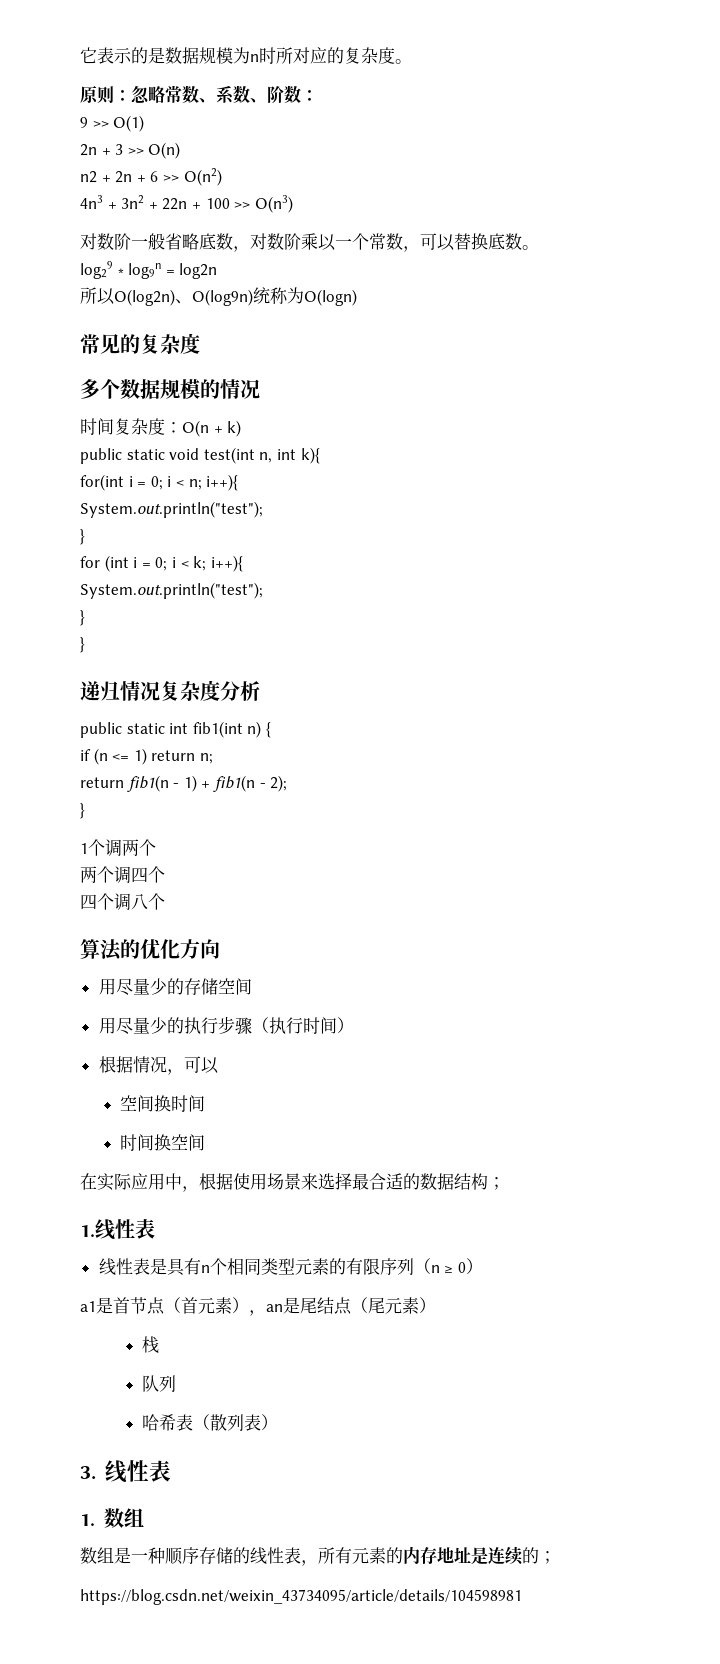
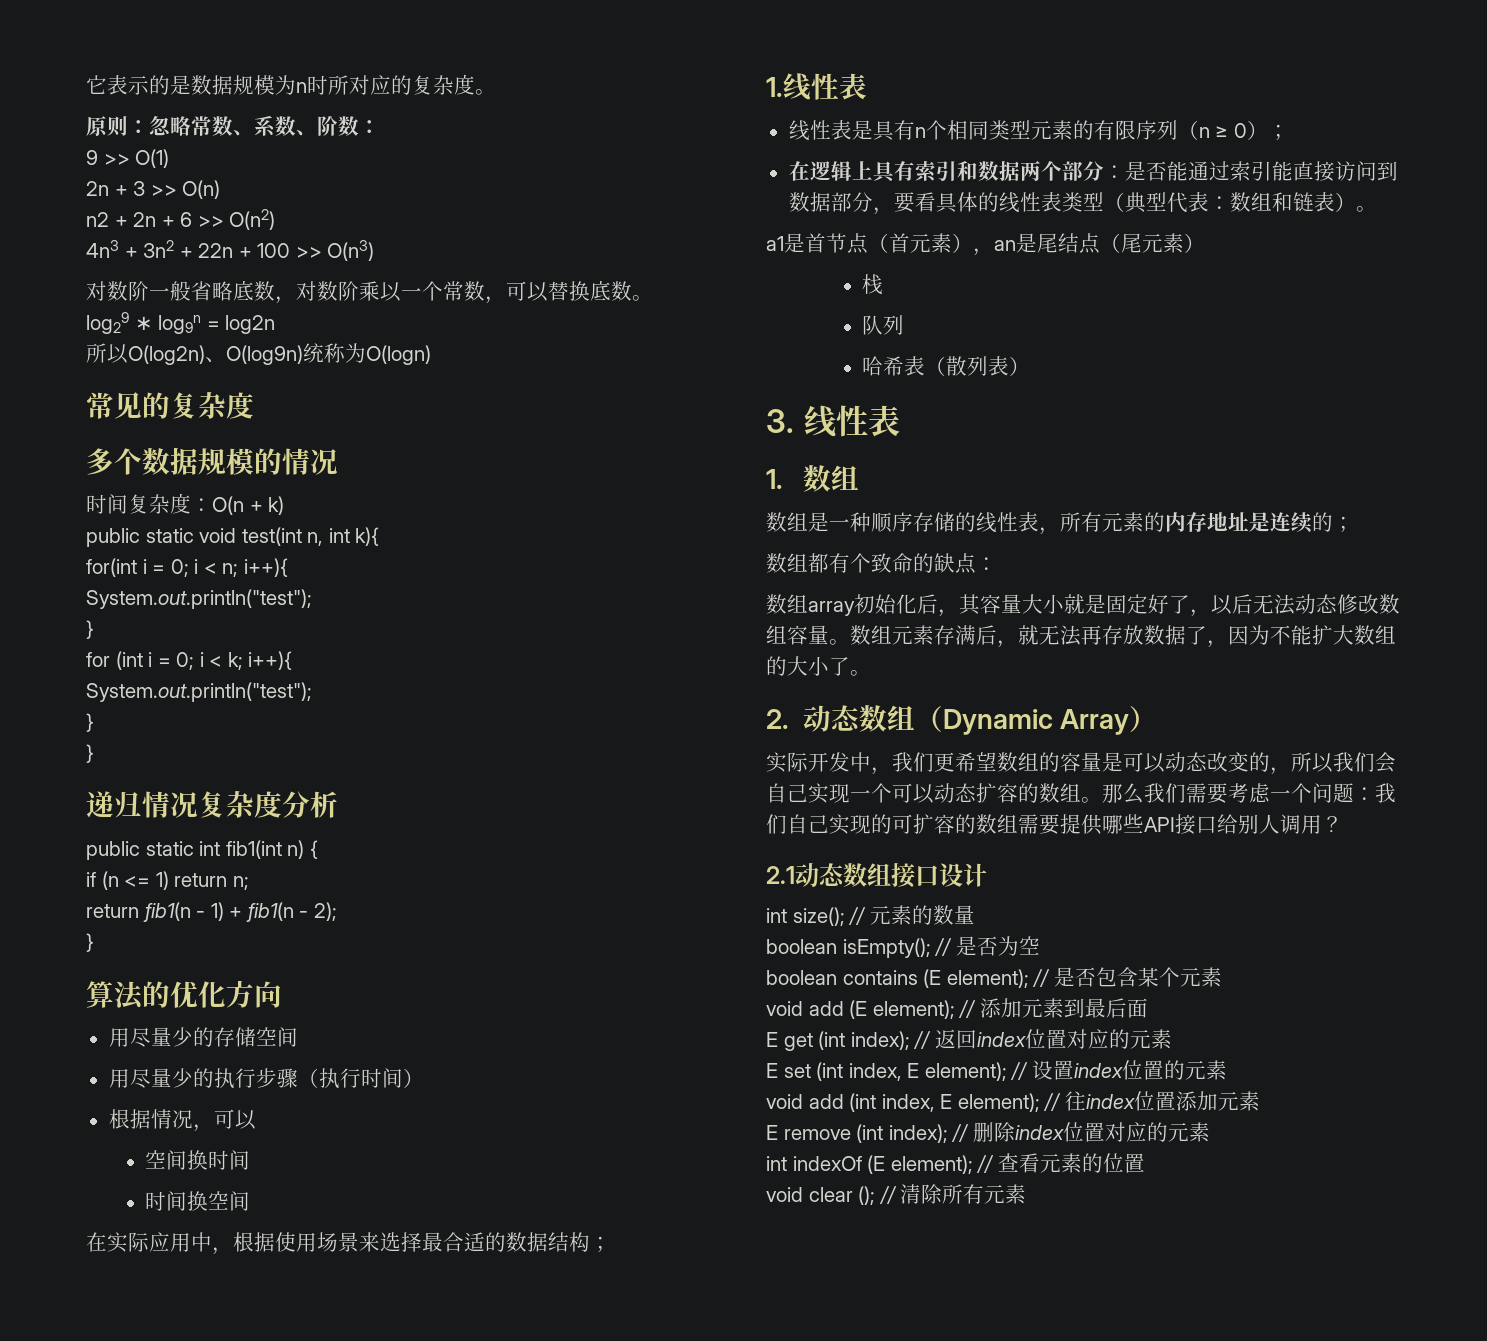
- 1个调两个
- 两个调四个
- 四个调八个
- 线性表是具有n个相同类型元素的有限序列（n ≥ 0）
+ 线性表是具有n个相同类型元素的有限序列（n ≥ 0）；
+ 在逻辑上具有索引和数据两个部分：是否能通过索引能直接访问到数据部分，要看具体的线性表类型（典型代表：数组和链表）。
- https://blog.csdn.net/weixin_43734095/article/details/104598981
+ 数组都有个致命的缺点：
+ 数组array初始化后，其容量大小就是固定好了，以后无法动态修改数组容量。数组元素存满后，就无法再存放数据了，因为不能扩大数组的大小了。
+ 2.动态数组（Dynamic Array）
+ 实际开发中，我们更希望数组的容量是可以动态改变的，所以我们会自己实现一个可以动态扩容的数组。那么我们需要考虑一个问题：我们自己实现的可扩容的数组需要提供哪些API接口给别人调用？
+ 2.1动态数组接口设计
+ int size(); // 元素的数量
+ boolean isEmpty(); // 是否为空
+ boolean contains (E element); // 是否包含某个元素
+ void add (E element); // 添加元素到最后面
+ E get (int index); // 返回index位置对应的元素
+ E set (int index, E element); // 设置index位置的元素
+ void add (int index, E element); // 往index位置添加元素
+ E remove (int index); // 删除index位置对应的元素
+ int indexOf (E element); // 查看元素的位置
+ void clear (); // 清除所有元素

